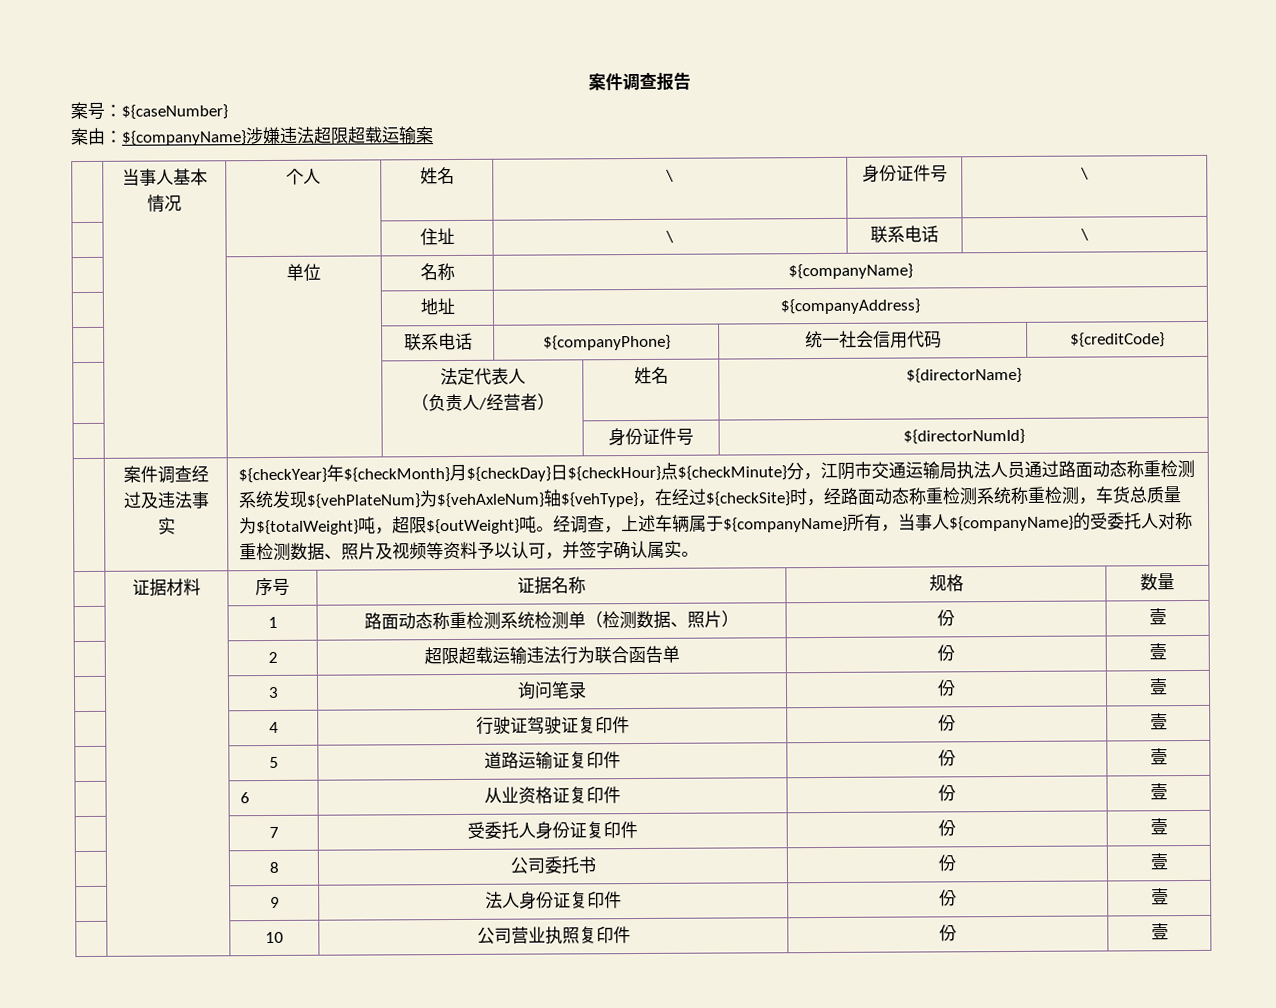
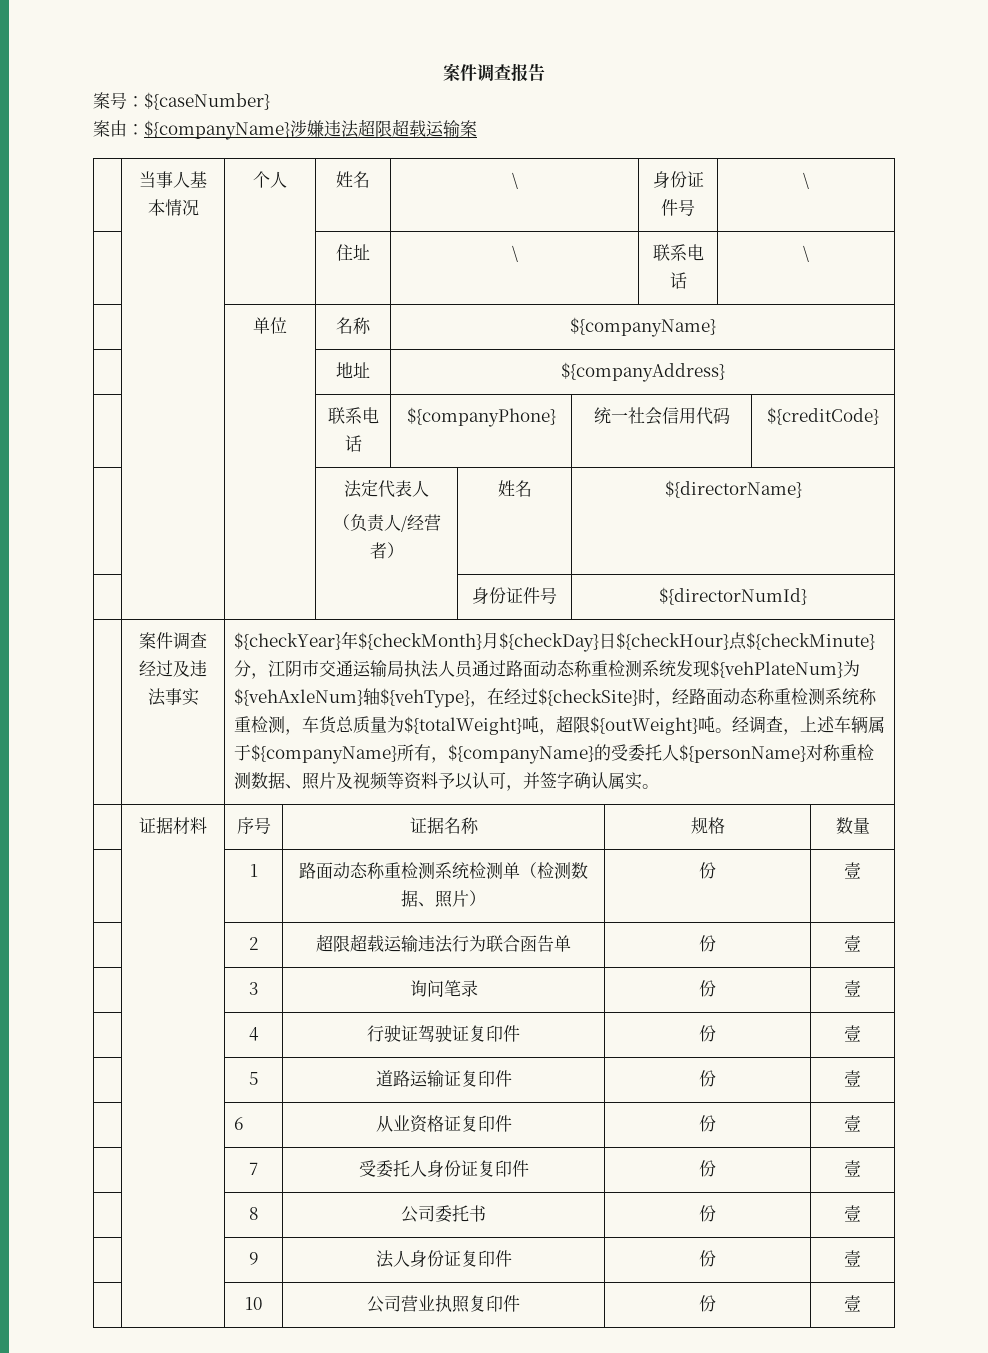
- 经调查，上述车辆属于${companyName}所有，当事人${companyName}的受委托人对称重检测数据、照片及视频等资料予以认可，并签字确认属实。
+ 经调查，上述车辆属于${companyName}所有，${companyName}的受委托人${personName}对称重检测数据、照片及视频等资料予以认可，并签字确认属实。

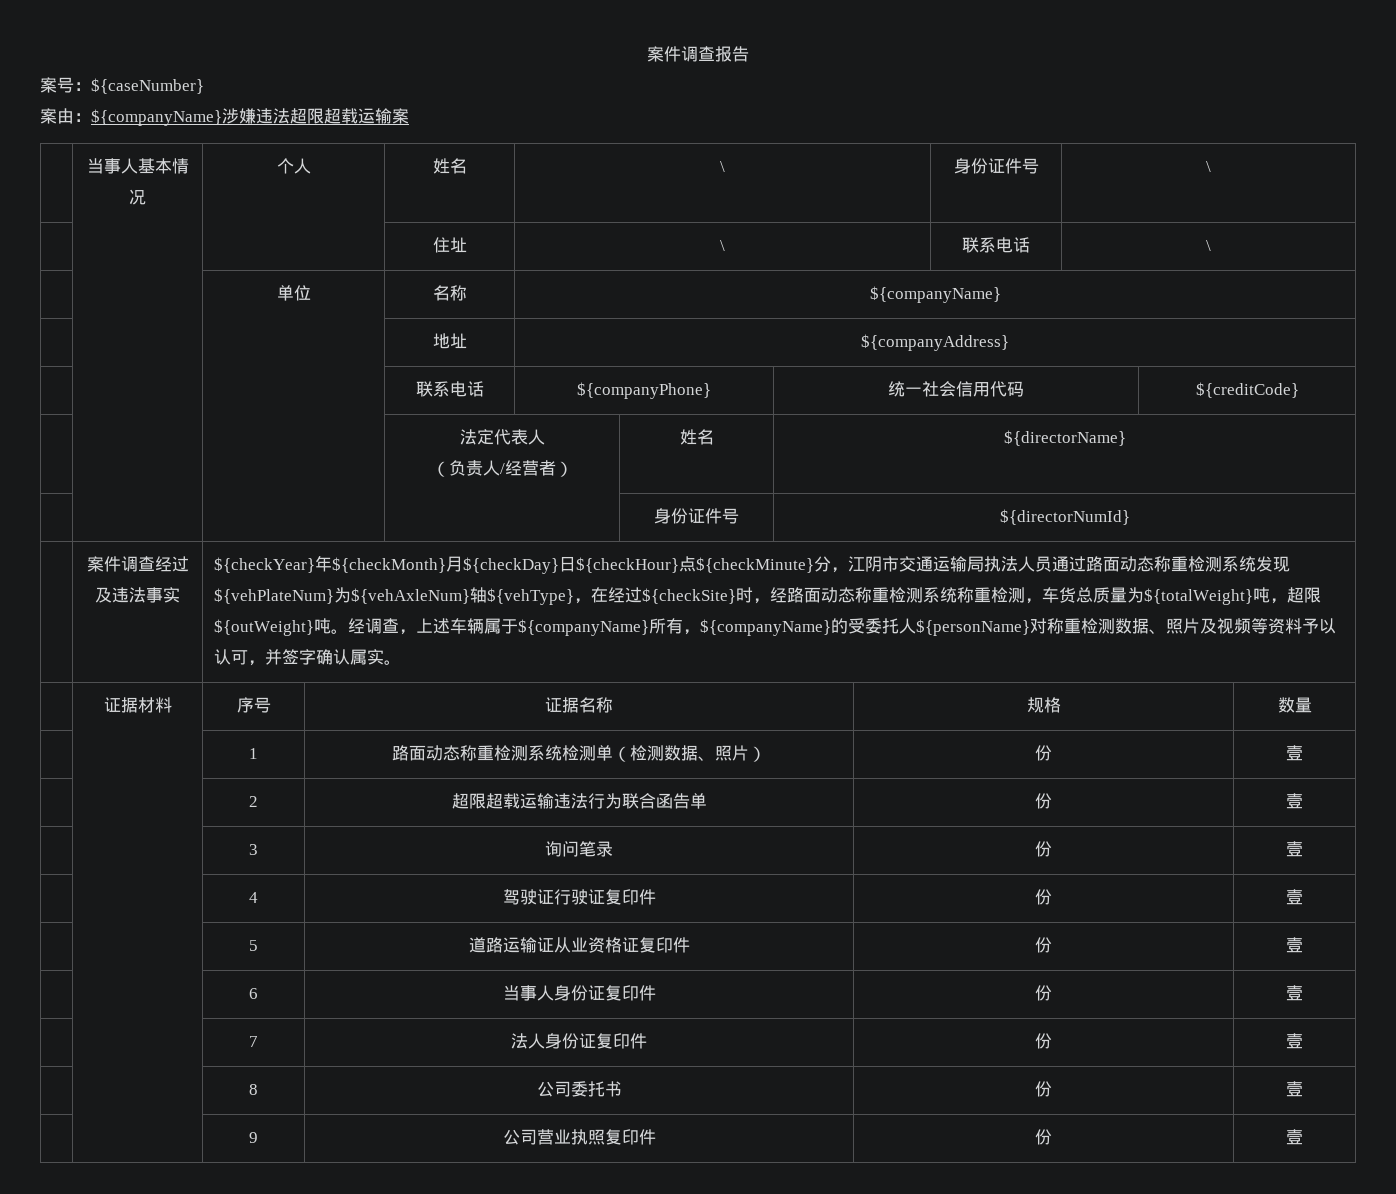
- | | 4 | 行驶证驾驶证复印件 | 份 | 壹
+ | | 4 | 驾驶证行驶证复印件 | 份 | 壹
- | | 5 | 道路运输证复印件 | 份 | 壹
- | | 6 | 从业资格证复印件 | 份 | 壹
+ | | 5 | 道路运输证从业资格证复印件 | 份 | 壹
+ | | 6 | 当事人身份证复印件 | 份 | 壹
- | | 7 | 受委托人身份证复印件 | 份 | 壹
+ | | 7 | 法人身份证复印件 | 份 | 壹
- | | 9 | 法人身份证复印件 | 份 | 壹
- | | 10 | 公司营业执照复印件 | 份 | 壹
+ | | 9 | 公司营业执照复印件 | 份 | 壹

